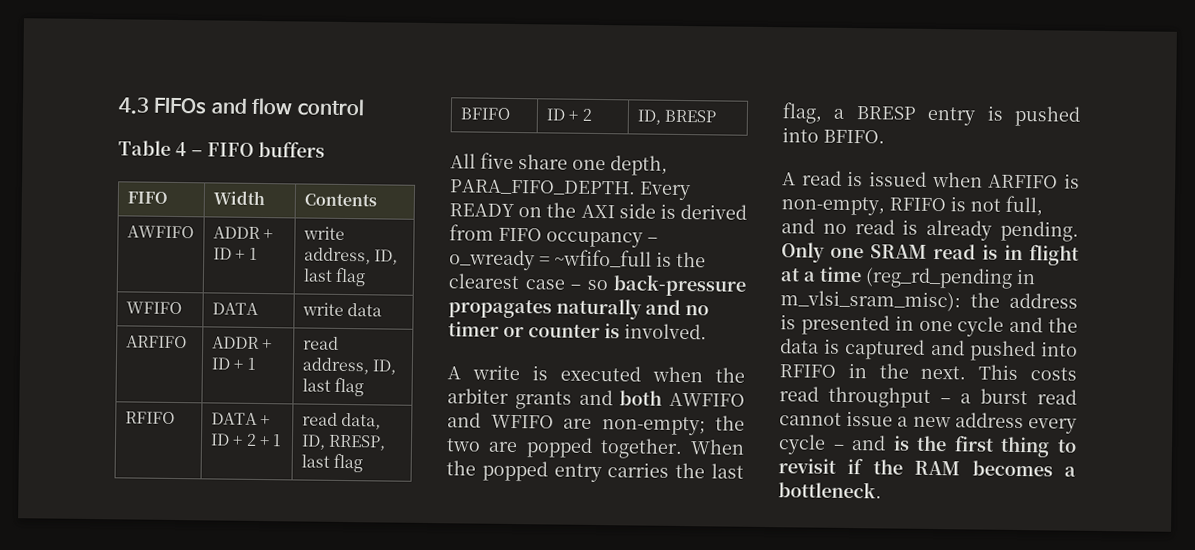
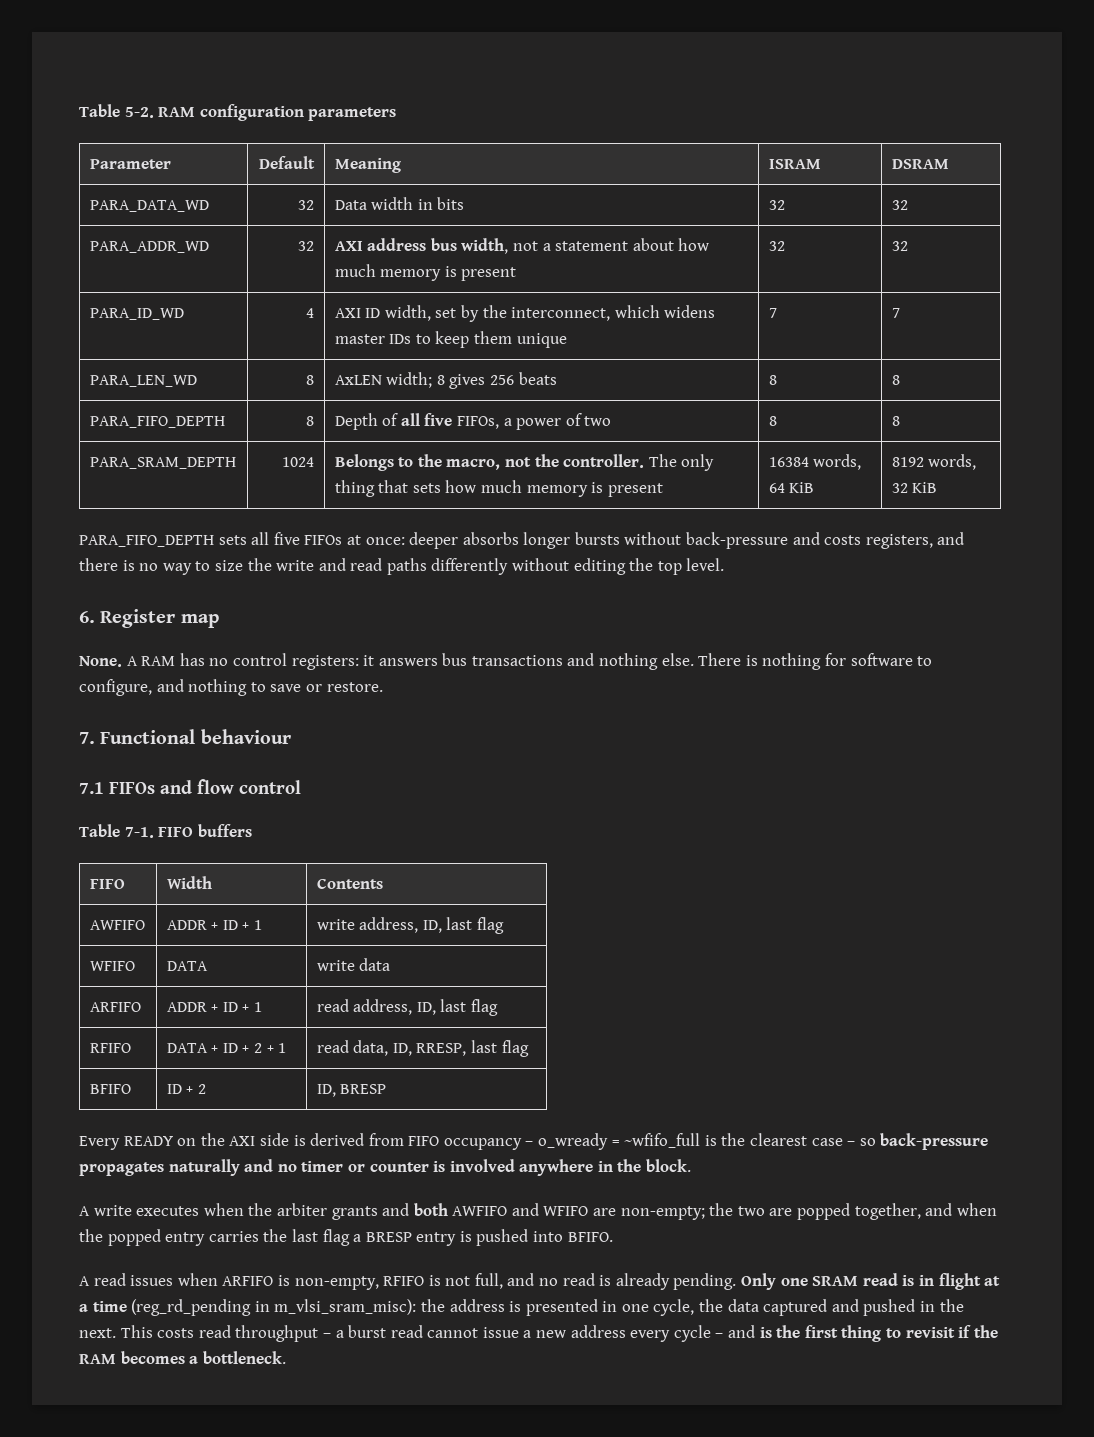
- 4.3 FIFOs and flow control
+ Table 5-2. RAM configuration parameters
+ Parameter | Default | Meaning | ISRAM | DSRAM
+ PARA_DATA_WD | 32 | Data width in bits | 32 | 32
+ PARA_ADDR_WD | 32 | AXI address bus width, not a statement about how much memory is present | 32 | 32
+ PARA_ID_WD | 4 | AXI ID width, set by the interconnect, which widens master IDs to keep them unique | 7 | 7
+ PARA_LEN_WD | 8 | AxLEN width; 8 gives 256 beats | 8 | 8
+ PARA_FIFO_DEPTH | 8 | Depth of all five FIFOs, a power of two | 8 | 8
+ PARA_SRAM_DEPTH | 1024 | Belongs to the macro, not the controller. The only thing that sets how much memory is present | 16384 words, 64 KiB | 8192 words, 32 KiB
+ PARA_FIFO_DEPTH sets all five FIFOs at once: deeper absorbs longer bursts without back-pressure and costs registers, and there is no way to size the write and read paths differently without editing the top level.
+ 6. Register map
+ None. A RAM has no control registers: it answers bus transactions and nothing else. There is nothing for software to configure, and nothing to save or restore.
+ 7. Functional behaviour
+ 7.1 FIFOs and flow control
- Table 4 – FIFO buffers
+ Table 7-1. FIFO buffers
- All five share one depth, PARA_FIFO_DEPTH. Every READY on the AXI side is derived from FIFO occupancy – o_wready = ~wfifo_full is the clearest case – so back-pressure propagates naturally and no timer or counter is involved.
+ Every READY on the AXI side is derived from FIFO occupancy – o_wready = ~wfifo_full is the clearest case – so back-pressure propagates naturally and no timer or counter is involved anywhere in the block.
- A write is executed when the arbiter grants and both AWFIFO and WFIFO are non-empty; the two are popped together. When the popped entry carries the last flag, a BRESP entry is pushed into BFIFO.
+ A write executes when the arbiter grants and both AWFIFO and WFIFO are non-empty; the two are popped together, and when the popped entry carries the last flag a BRESP entry is pushed into BFIFO.
- A read is issued when ARFIFO is non-empty, RFIFO is not full, and no read is already pending.
+ A read issues when ARFIFO is non-empty, RFIFO is not full, and no read is already pending.
- Only one SRAM read is in flight at a time (reg_rd_pending in m_vlsi_sram_misc): the address is presented in one cycle and the data is captured and pushed into RFIFO in the next.
+ Only one SRAM read is in flight at a time (reg_rd_pending in m_vlsi_sram_misc): the address is presented in one cycle, the data captured and pushed in the next.

